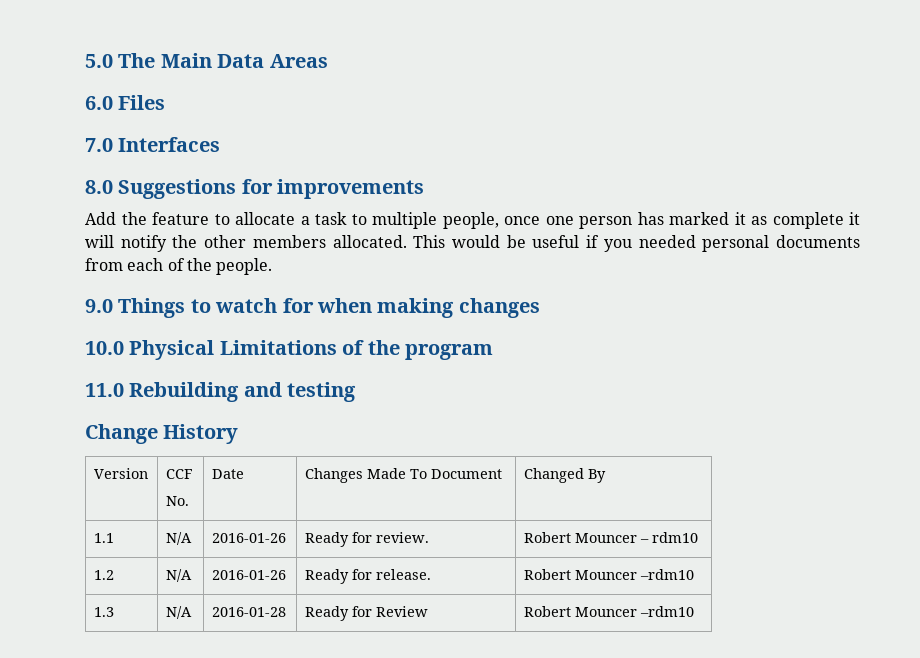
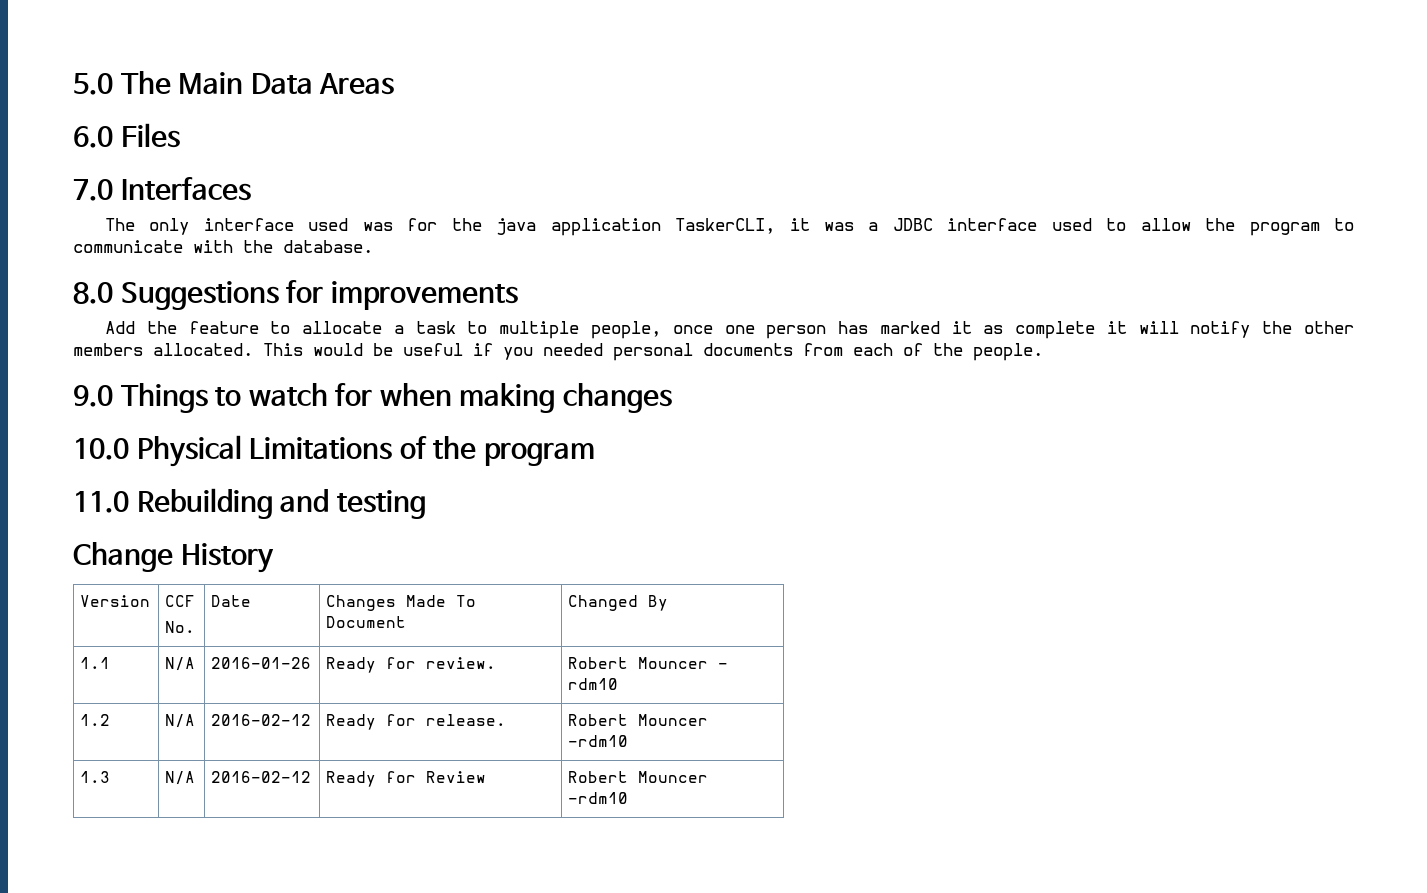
+ The only interface used was for the java application TaskerCLI, it was a JDBC interface used to allow the program to communicate with the database.
- 1.2 | N/A | 2016-01-26 | Ready for release. | Robert Mouncer –rdm10
+ 1.2 | N/A | 2016-02-12 | Ready for release. | Robert Mouncer –rdm10
- 1.3 | N/A | 2016-01-28 | Ready for Review | Robert Mouncer –rdm10
+ 1.3 | N/A | 2016-02-12 | Ready for Review | Robert Mouncer –rdm10

